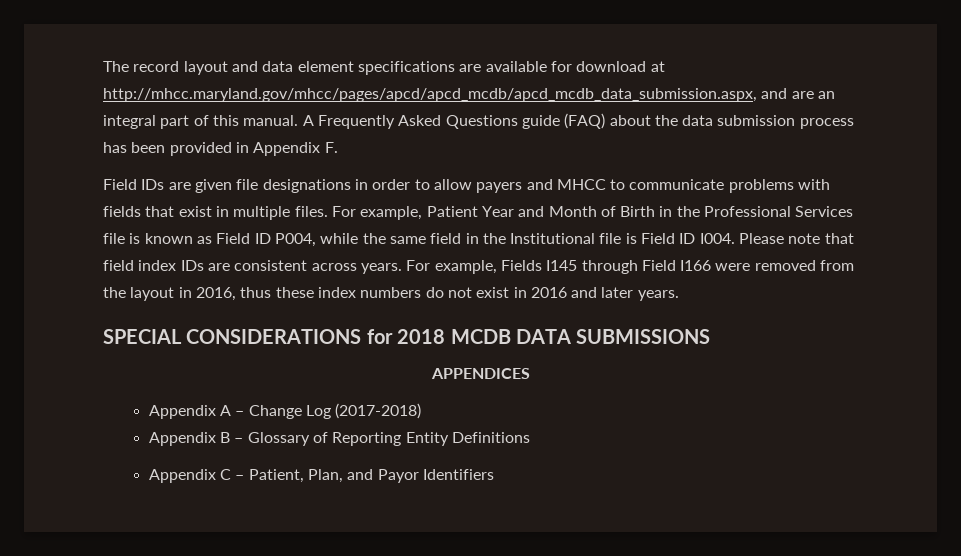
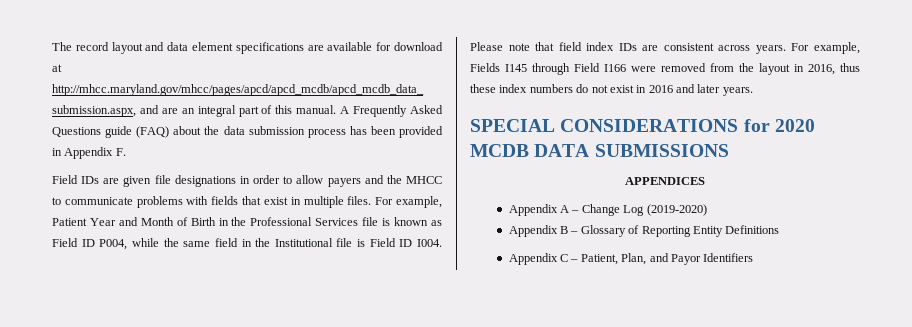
- Field IDs are given file designations in order to allow payers and MHCC to communicate problems with fields that exist in multiple files.
+ Field IDs are given file designations in order to allow payers and the MHCC to communicate problems with fields that exist in multiple files.
- SPECIAL CONSIDERATIONS for 2018 MCDB DATA SUBMISSIONS
+ SPECIAL CONSIDERATIONS for 2020 MCDB DATA SUBMISSIONS
- Appendix A – Change Log (2017-2018)
+ Appendix A – Change Log (2019-2020)

